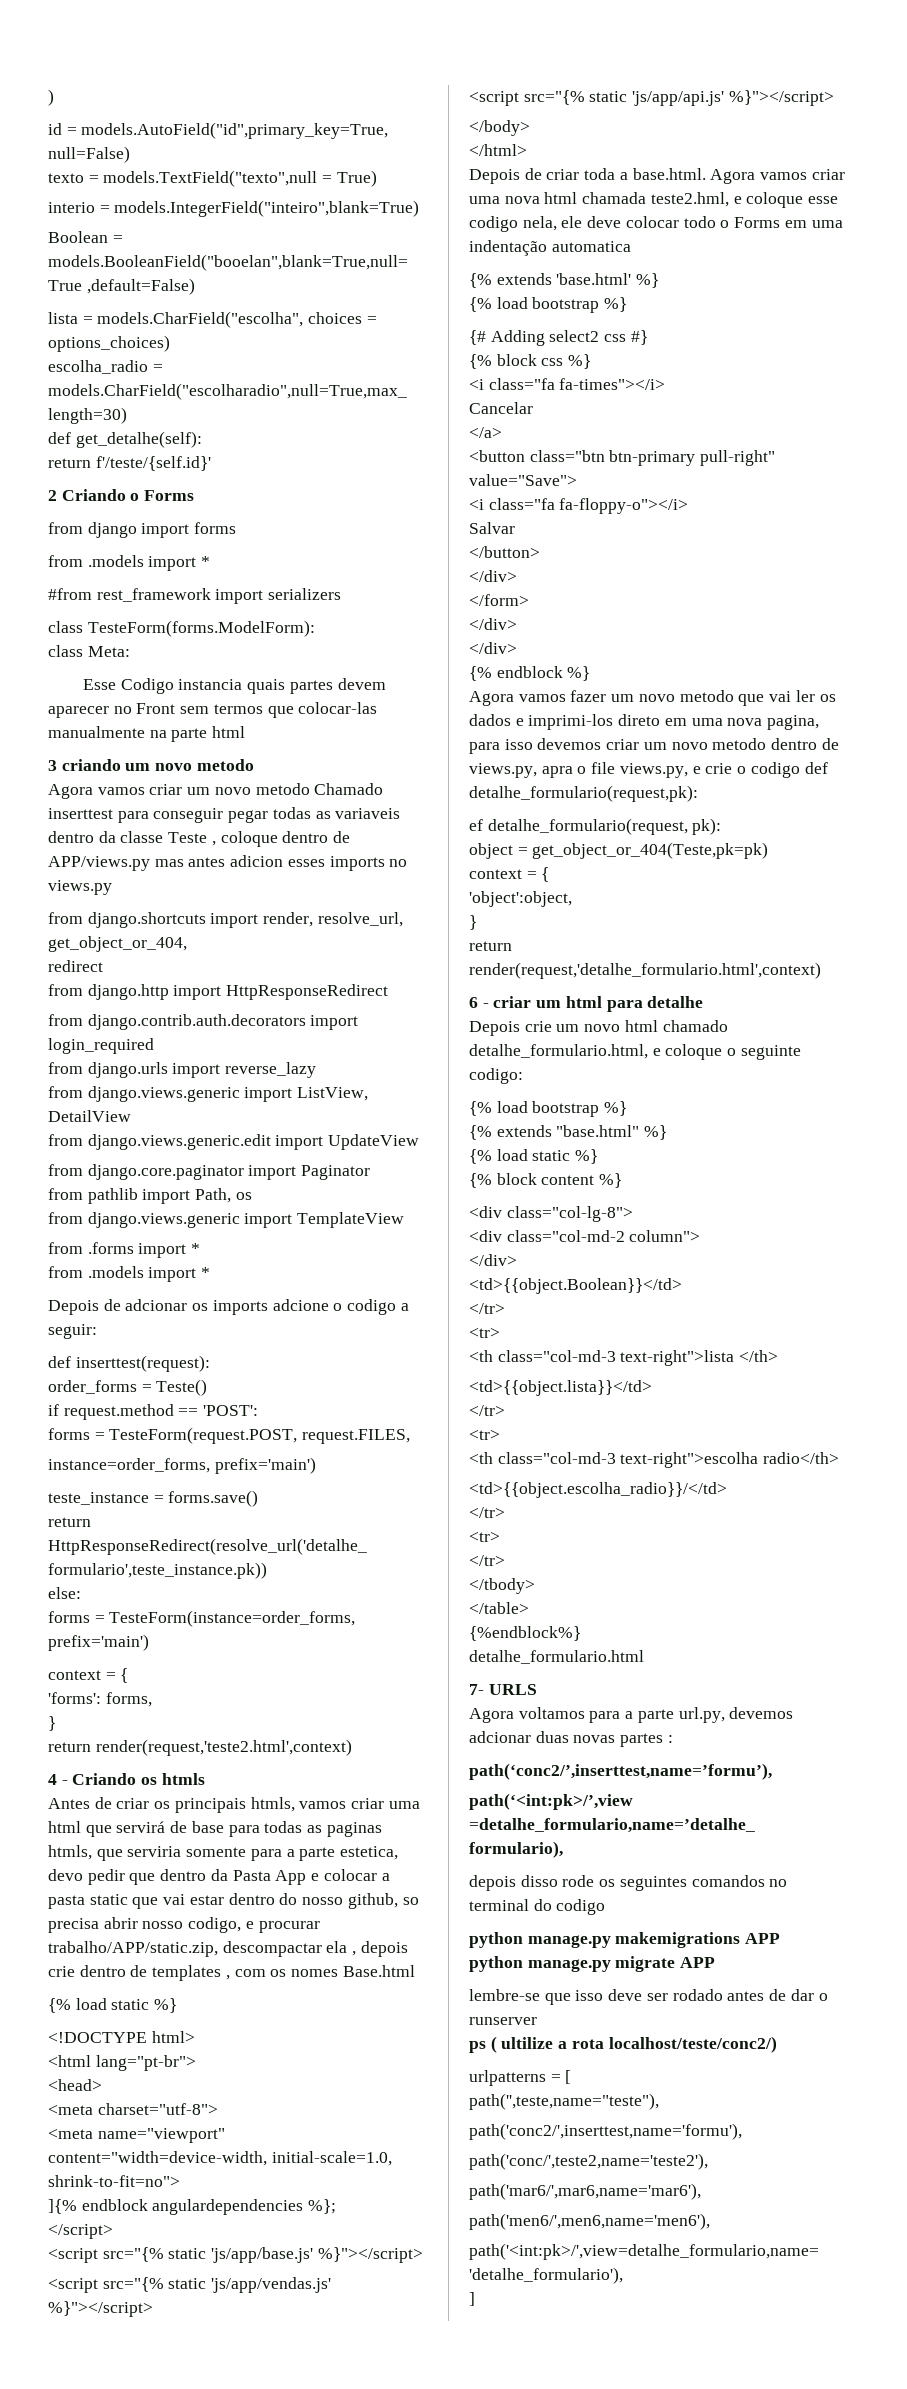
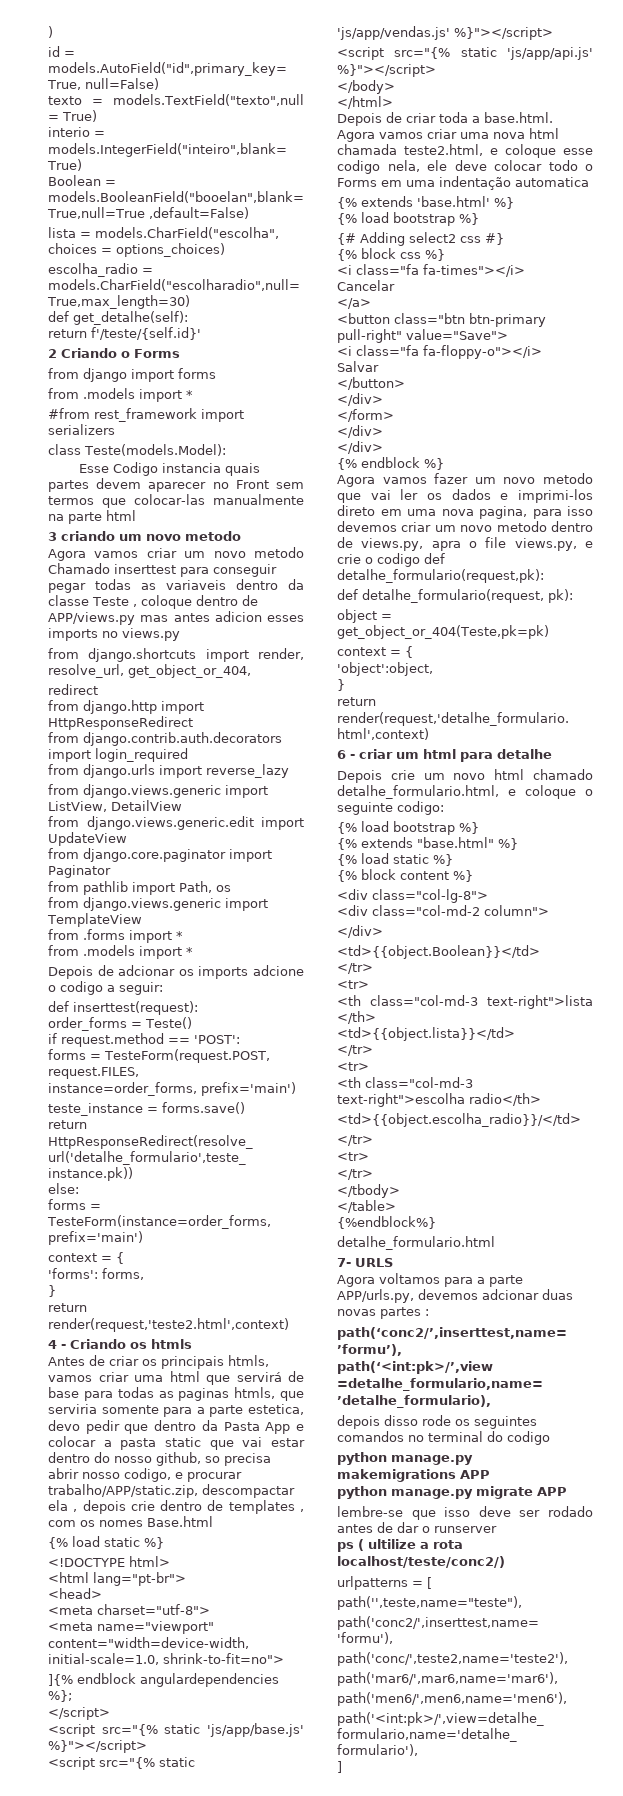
- class TesteForm(forms.ModelForm):
- class Meta:
+ class Teste(models.Model):
- Depois de criar toda a base.html. Agora vamos criar uma nova html chamada teste2.hml, e coloque esse codigo nela, ele deve colocar todo o Forms em uma indentação automatica
+ Depois de criar toda a base.html. Agora vamos criar uma nova html chamada teste2.html, e coloque esse codigo nela, ele deve colocar todo o Forms em uma indentação automatica
- ef detalhe_formulario(request, pk):
+ def detalhe_formulario(request, pk):
- Agora voltamos para a parte url.py, devemos adcionar duas novas partes :
+ Agora voltamos para a parte APP/urls.py, devemos adcionar duas novas partes :

